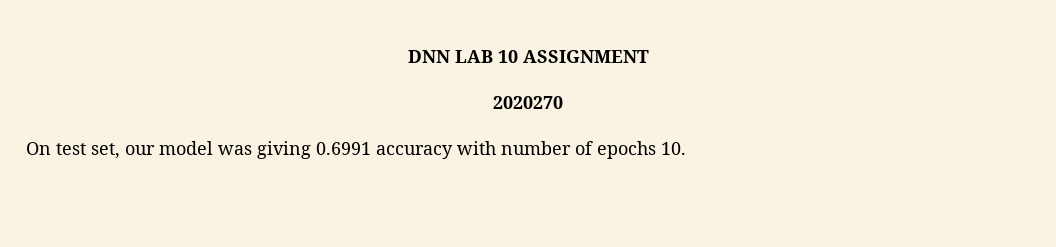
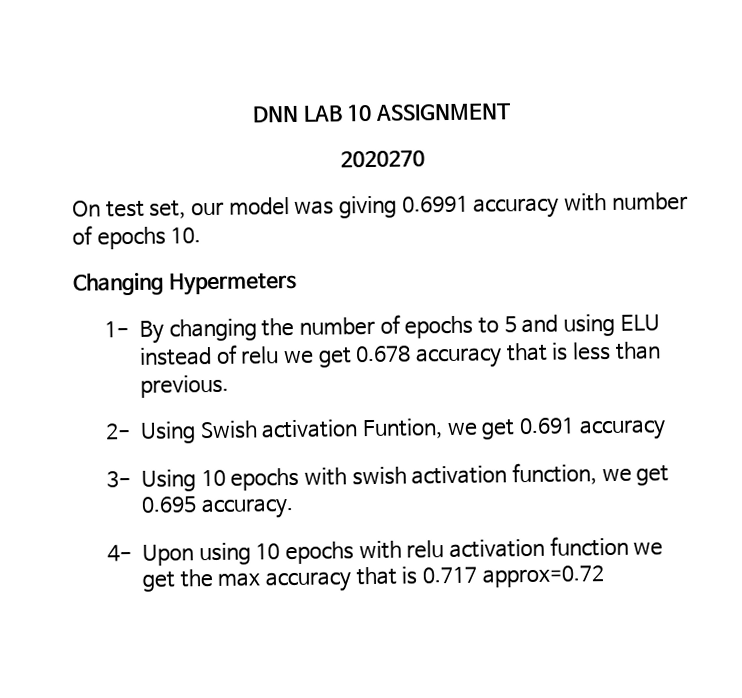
+ Changing Hypermeters
+ 1- By changing the number of epochs to 5 and using ELU instead of relu we get 0.678 accuracy that is less than previous.
+ 2- Using Swish activation Funtion, we get 0.691 accuracy
+ 3- Using 10 epochs with swish activation function, we get 0.695 accuracy.
+ 4- Upon using 10 epochs with relu activation function we get the max accuracy that is 0.717 approx=0.72

